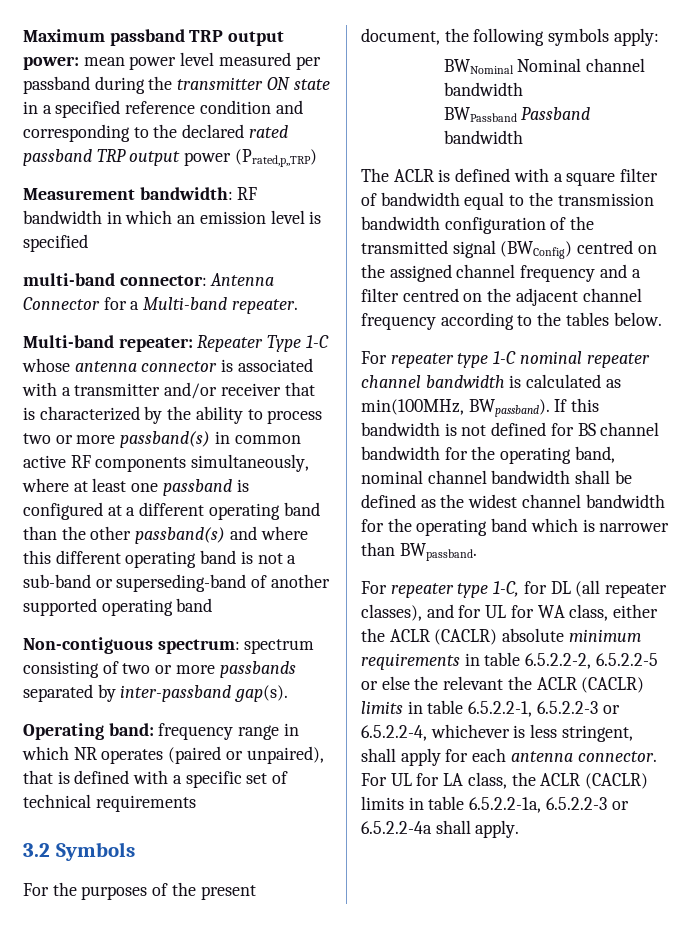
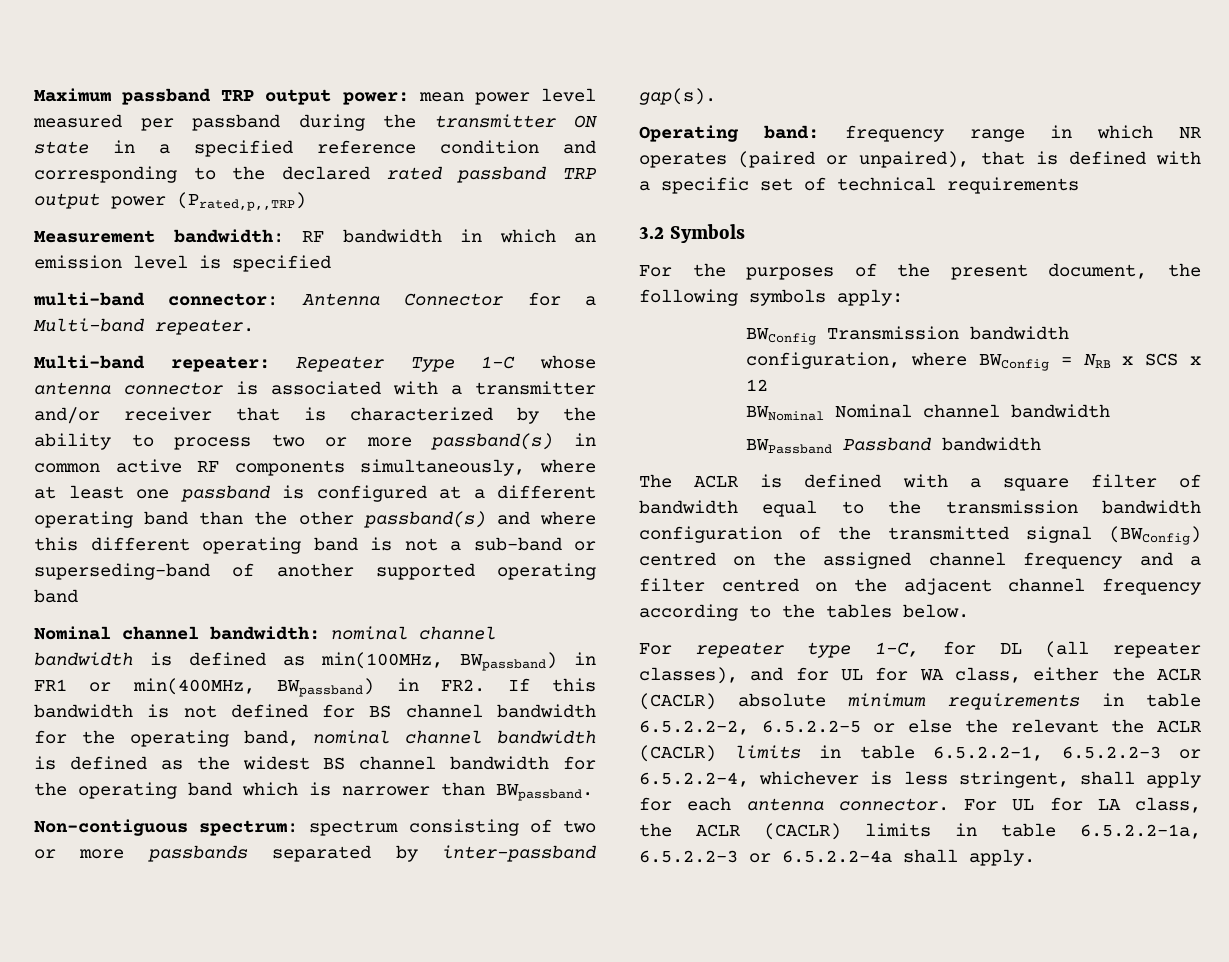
+ Nominal channel bandwidth: nominal channel bandwidth is defined as min(100MHz, BWpassband) in FR1 or min(400MHz, BWpassband) in FR2. If this bandwidth is not defined for BS channel bandwidth for the operating band, nominal channel bandwidth is defined as the widest BS channel bandwidth for the operating band which is narrower than BWpassband.
+ BWConfig Transmission bandwidth configuration, where BWConfig = NRB x SCS x 12
- For repeater type 1-C nominal repeater channel bandwidth is calculated as min(100MHz, BWpassband). If this bandwidth is not defined for BS channel bandwidth for the operating band, nominal channel bandwidth shall be defined as the widest channel bandwidth for the operating band which is narrower than BWpassband.

